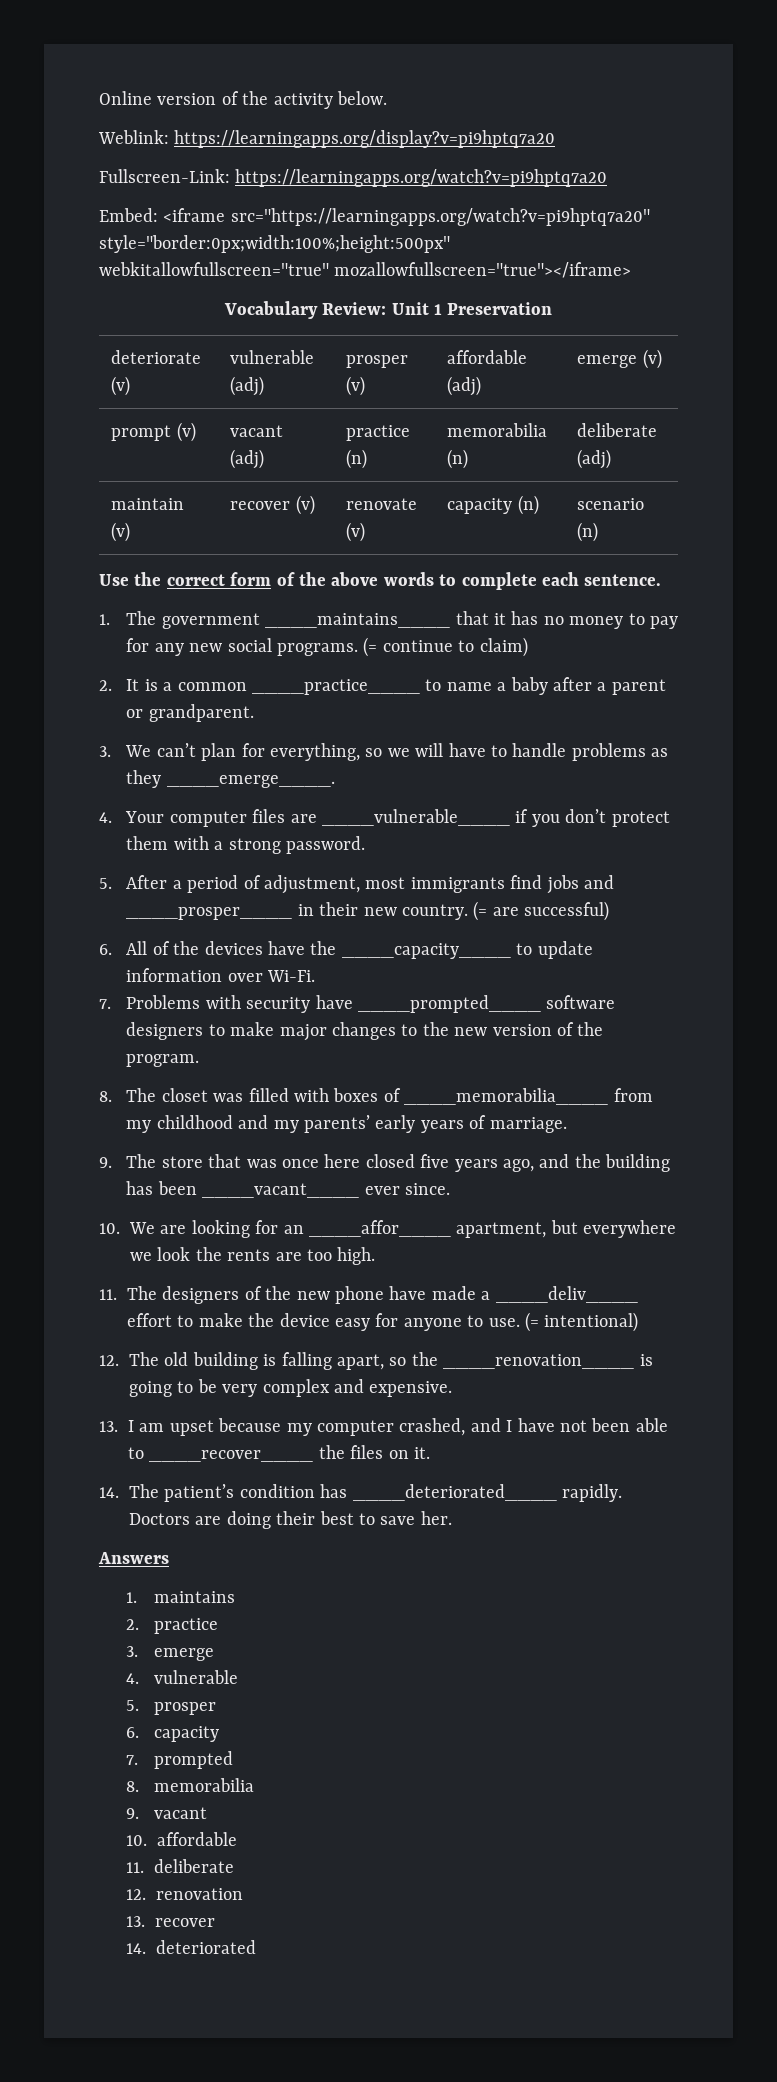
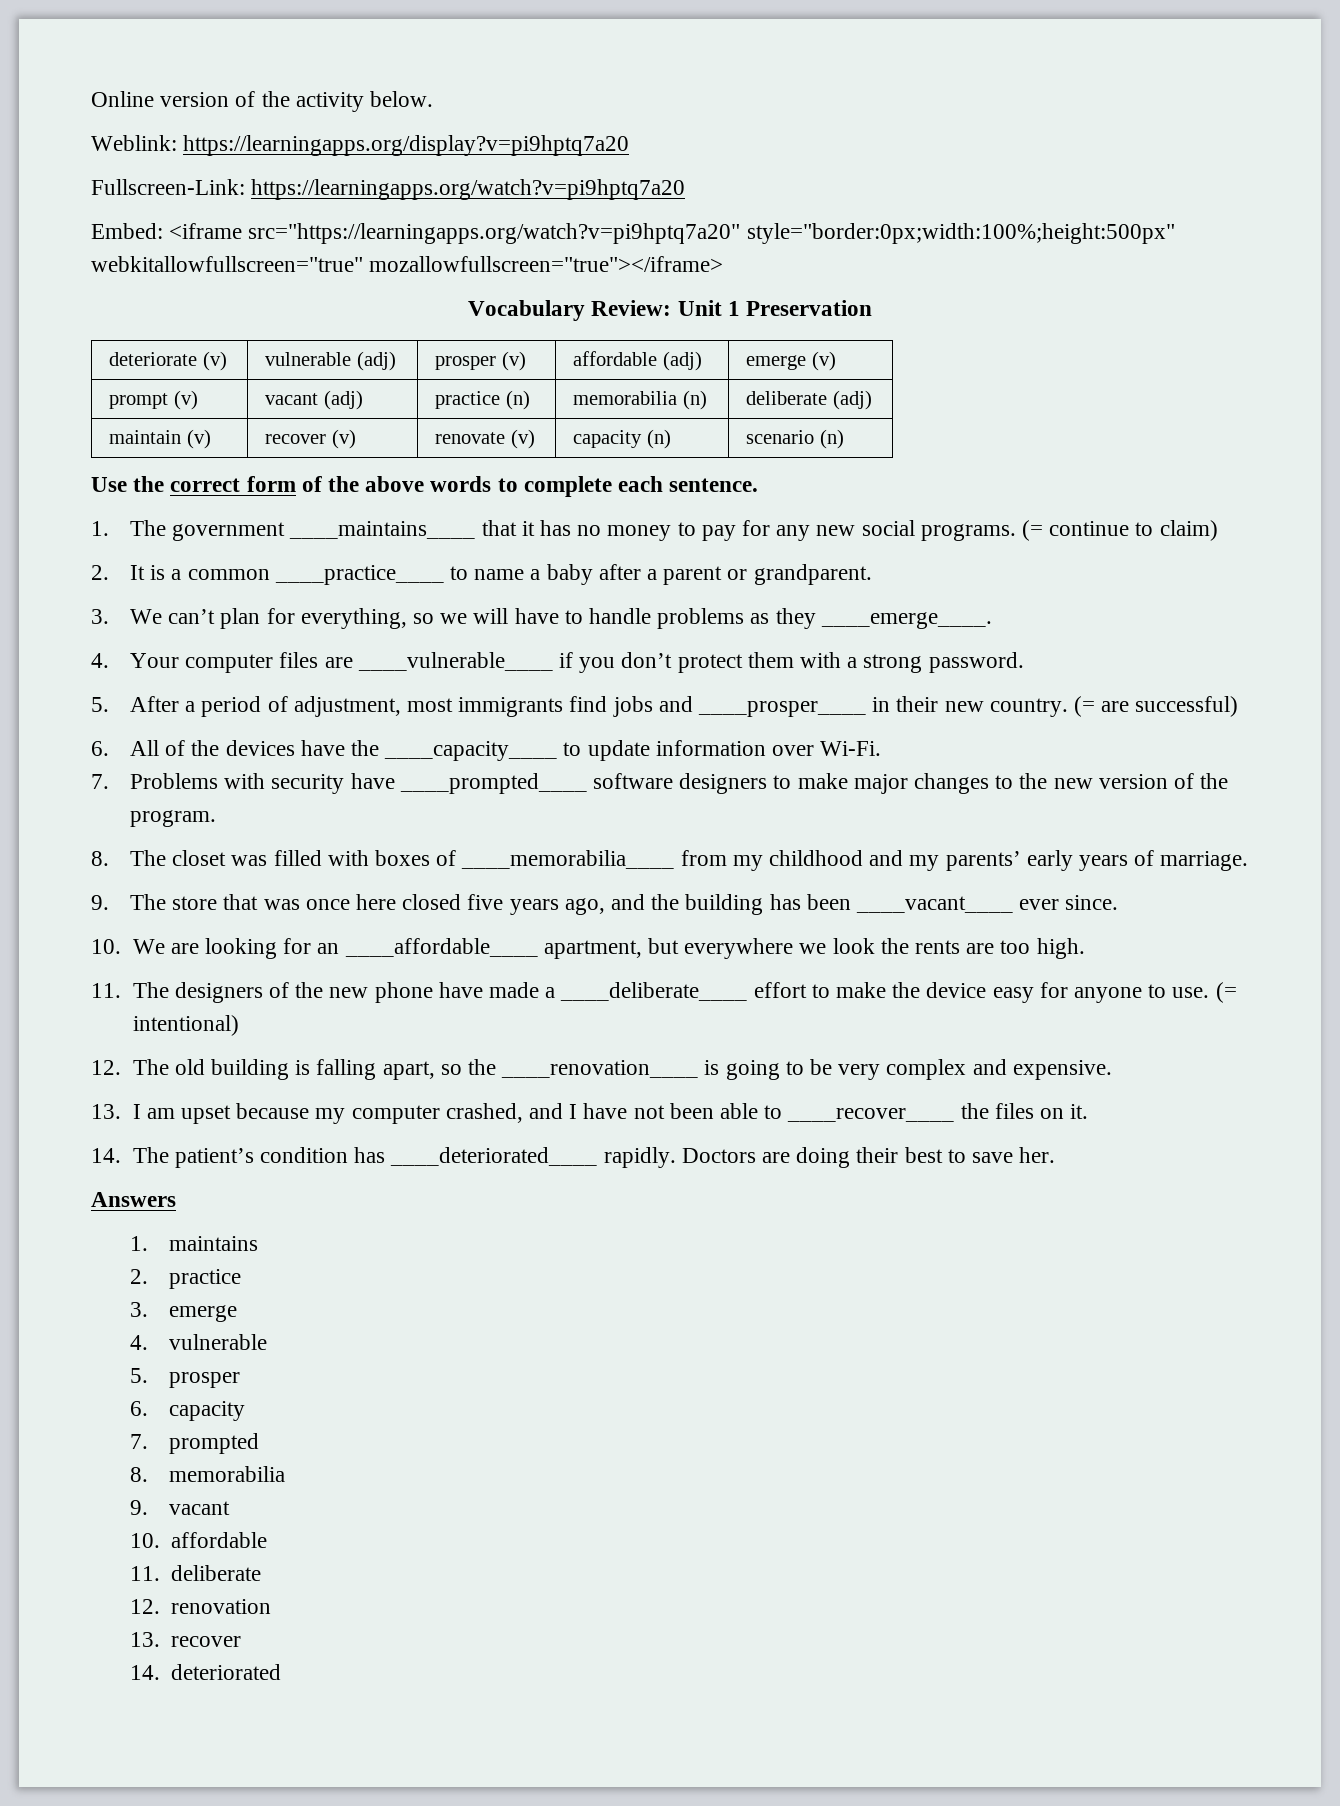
- 10. We are looking for an ____affor____ apartment, but everywhere we look the rents are too high.
+ 10. We are looking for an ____affordable____ apartment, but everywhere we look the rents are too high.
- 11. The designers of the new phone have made a ____deliv____ effort to make the device easy for anyone to use.
+ 11. The designers of the new phone have made a ____deliberate____ effort to make the device easy for anyone to use.

